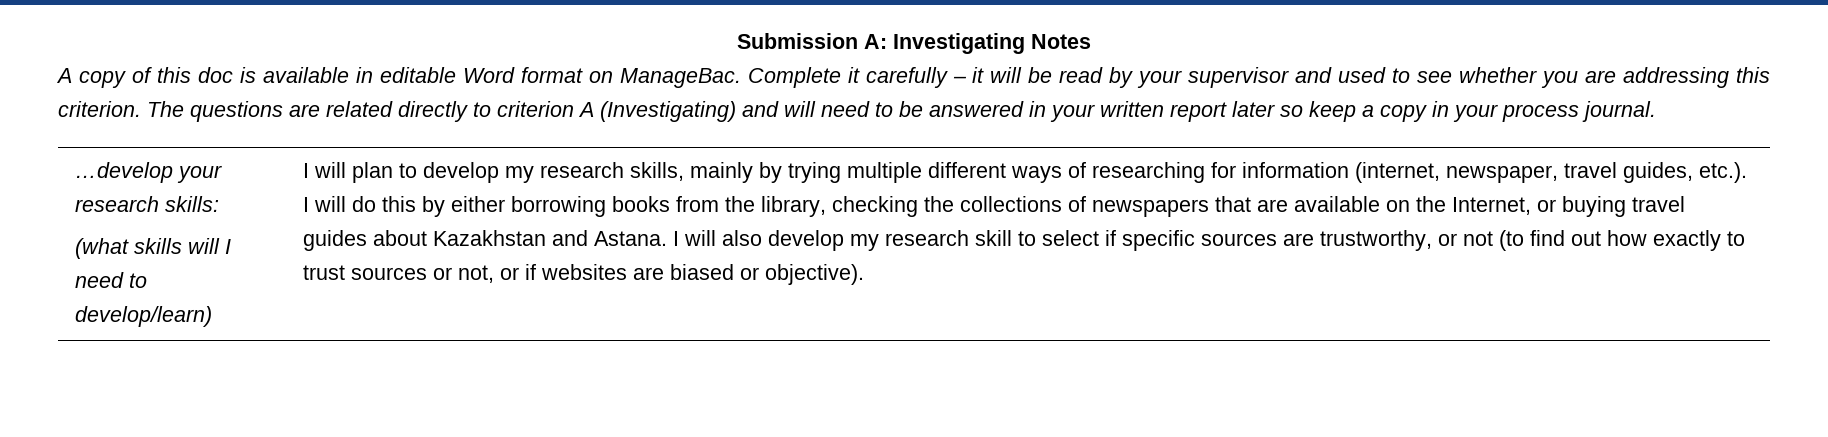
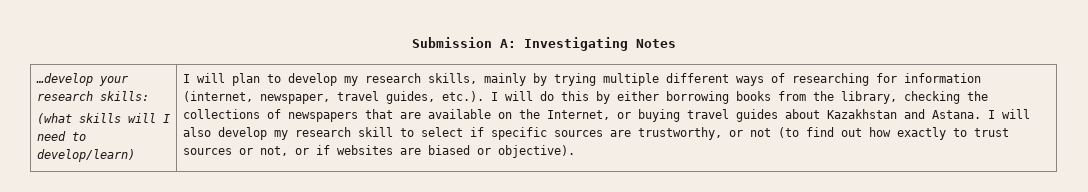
- A copy of this doc is available in editable Word format on ManageBac. Complete it carefully – it will be read by your supervisor and used to see whether you are addressing this criterion. The questions are related directly to criterion A (Investigating) and will need to be answered in your written report later so keep a copy in your process journal.

